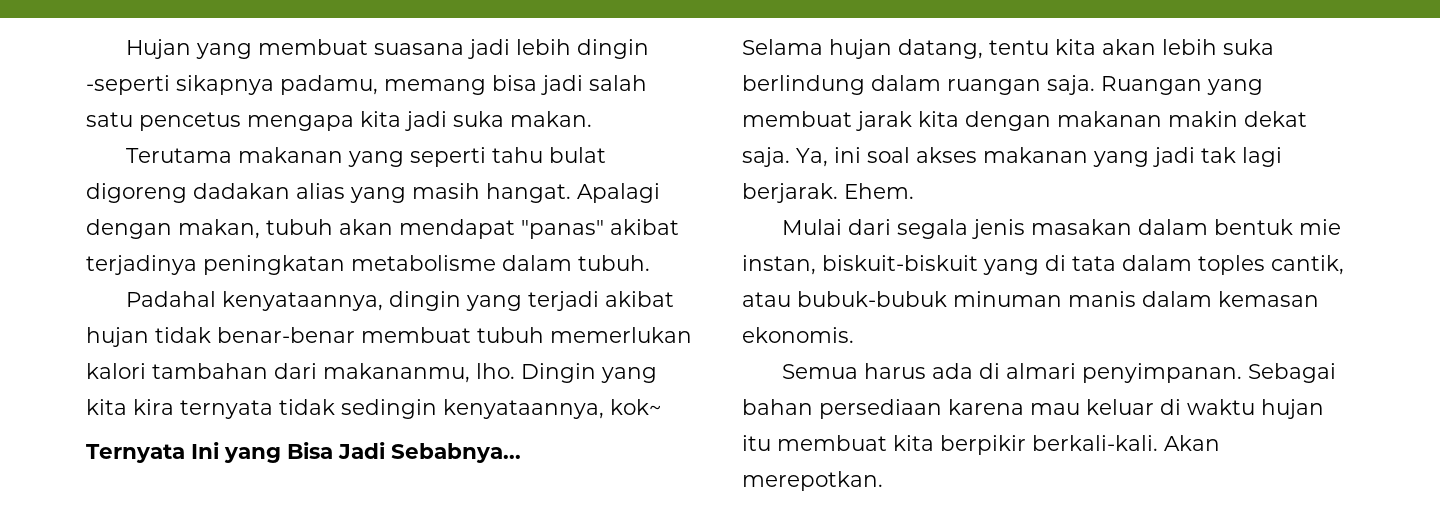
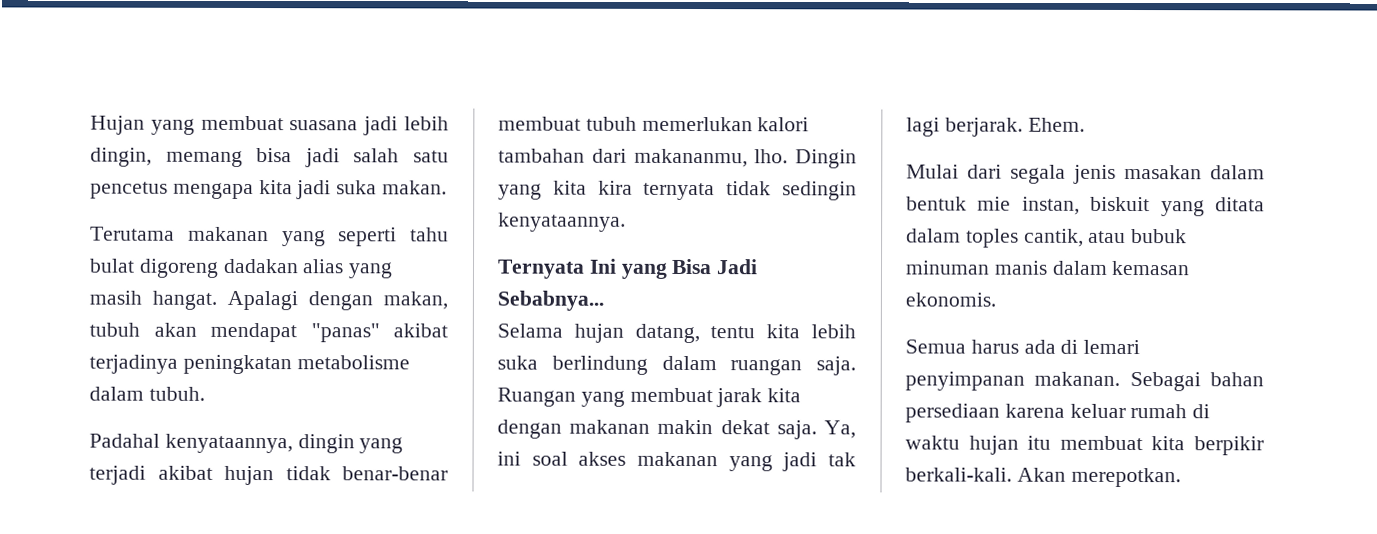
- Hujan yang membuat suasana jadi lebih dingin -seperti sikapnya padamu, memang bisa jadi salah satu pencetus mengapa kita jadi suka makan.
+ Hujan yang membuat suasana jadi lebih dingin, memang bisa jadi salah satu pencetus mengapa kita jadi suka makan.
- Dingin yang kita kira ternyata tidak sedingin kenyataannya, kok~
+ Dingin yang kita kira ternyata tidak sedingin kenyataannya.
- Selama hujan datang, tentu kita akan lebih suka berlindung dalam ruangan saja.
+ Selama hujan datang, tentu kita lebih suka berlindung dalam ruangan saja.
- Mulai dari segala jenis masakan dalam bentuk mie instan, biskuit-biskuit yang di tata dalam toples cantik, atau bubuk-bubuk minuman manis dalam kemasan ekonomis.
+ Mulai dari segala jenis masakan dalam bentuk mie instan, biskuit yang ditata dalam toples cantik, atau bubuk minuman manis dalam kemasan ekonomis.
- Semua harus ada di almari penyimpanan.
+ Semua harus ada di lemari penyimpanan makanan.
- Sebagai bahan persediaan karena mau keluar di waktu hujan itu membuat kita berpikir berkali-kali.
+ Sebagai bahan persediaan karena keluar rumah di waktu hujan itu membuat kita berpikir berkali-kali.

